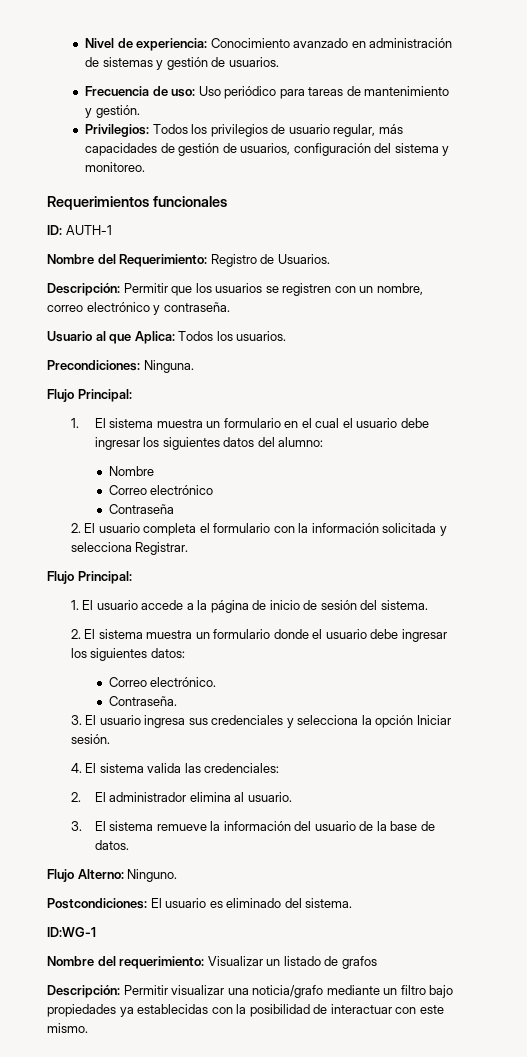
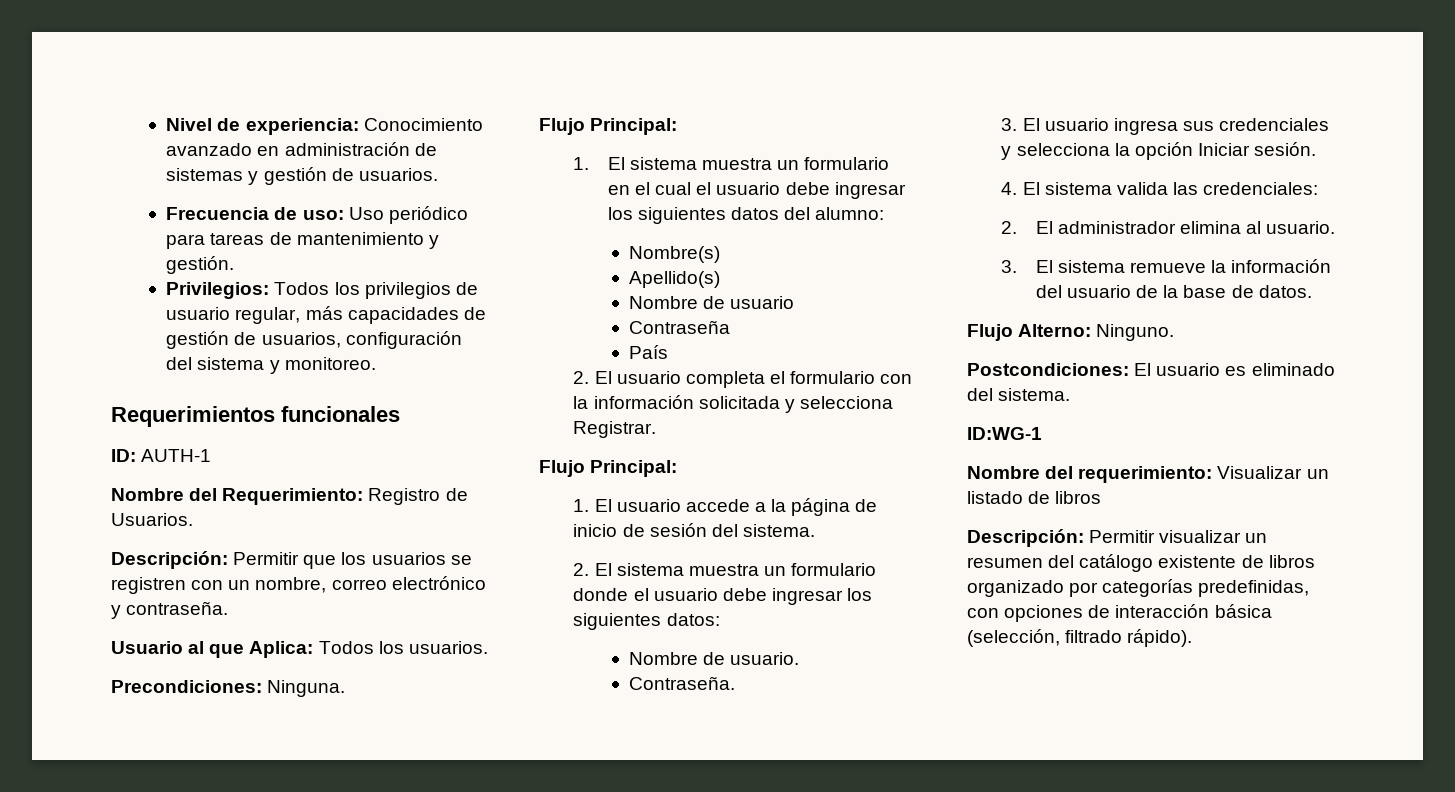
  1. El sistema muestra un formulario en el cual el usuario debe ingresar los siguientes datos del alumno:
- Nombre
- Correo electrónico
+ Nombre(s)
+ Apellido(s)
+ Nombre de usuario
+ País
- Correo electrónico.
+ Nombre de usuario.
- Nombre del requerimiento: Visualizar un listado de grafos
+ Nombre del requerimiento: Visualizar un listado de libros
- Descripción: Permitir visualizar una noticia/grafo mediante un filtro bajo propiedades ya establecidas con la posibilidad de interactuar con este mismo.
+ Descripción: Permitir visualizar un resumen del catálogo existente de libros organizado por categorías predefinidas, con opciones de interacción básica (selección, filtrado rápido).

